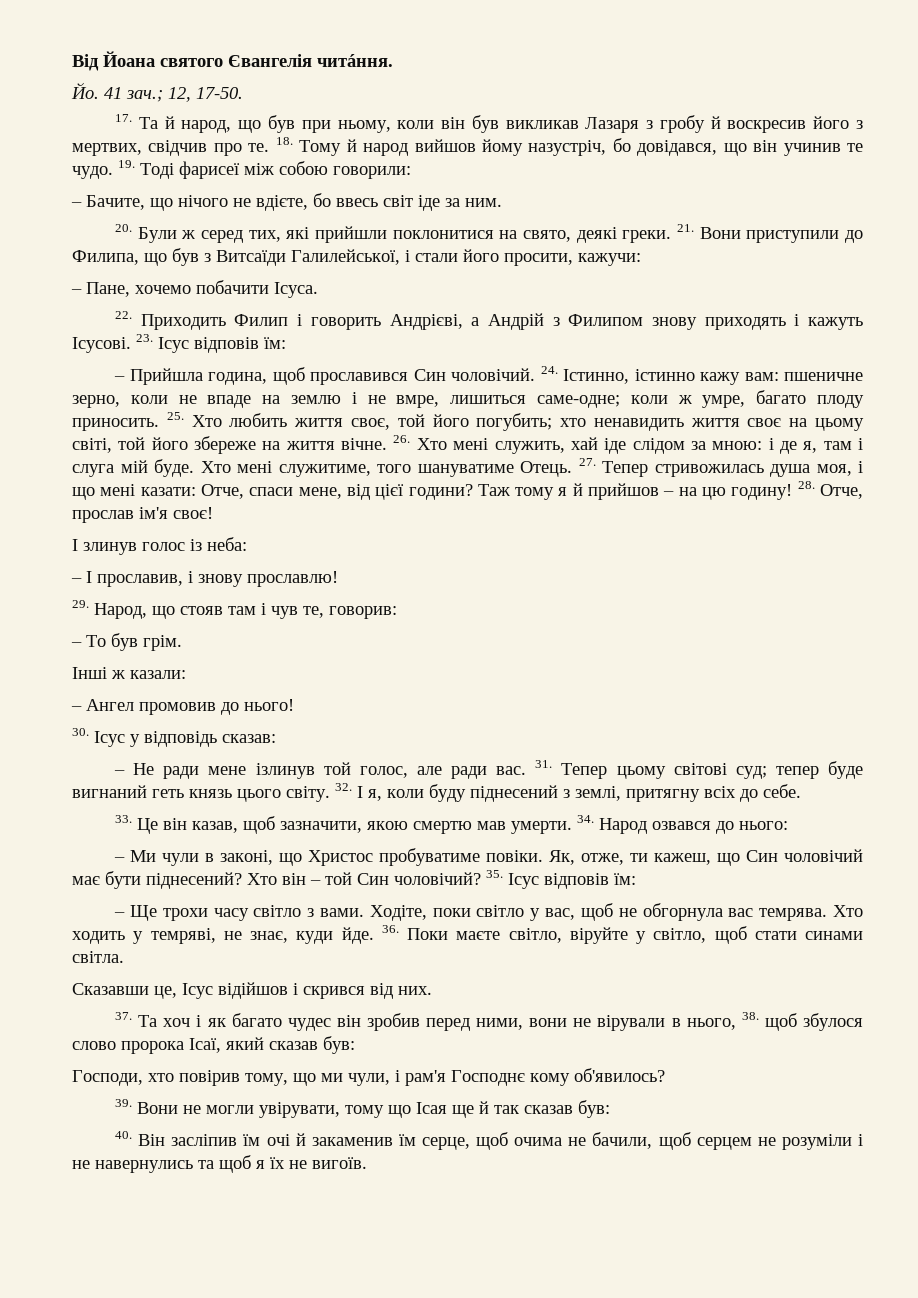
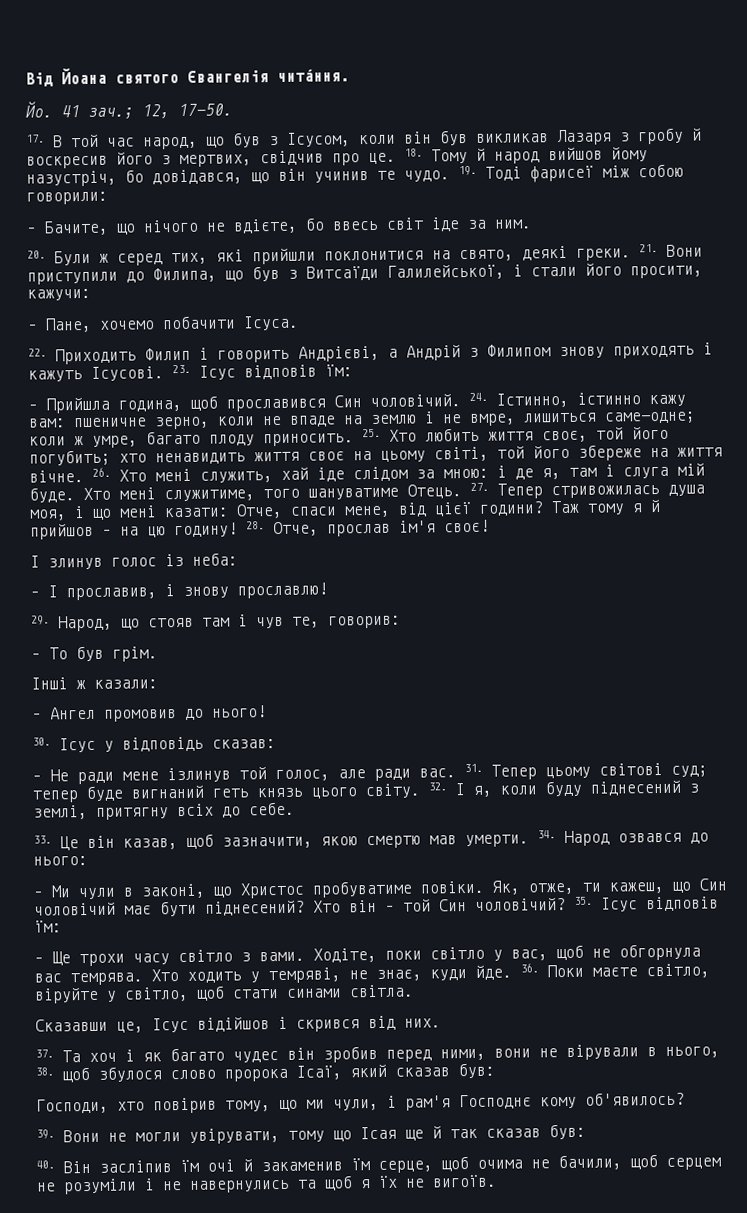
- 17. Та й народ, що був при ньому, коли він був викликав Лазаря з гробу й воскресив його з мертвих, свідчив про те.
+ 17. В той час народ, що був з Ісусом, коли він був викликав Лазаря з гробу й воскресив його з мертвих, свідчив про це.

